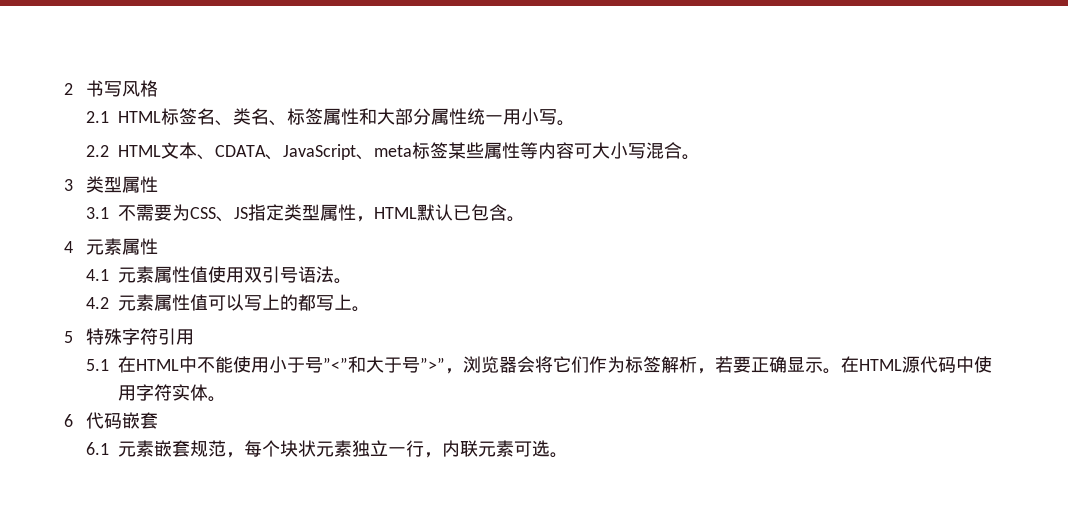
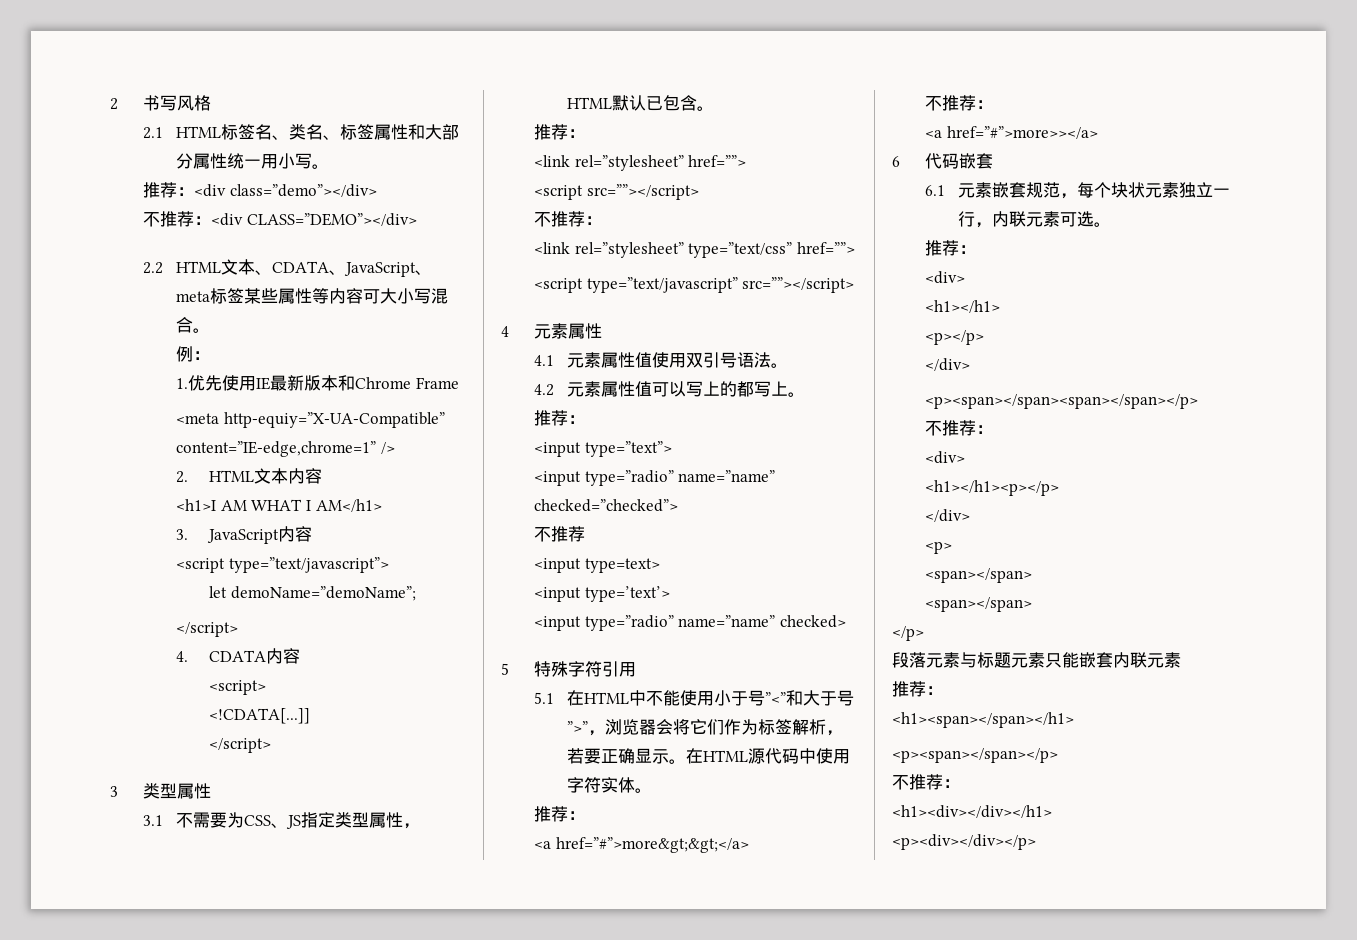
+ 推荐：<div class=”demo”></div>
+ 不推荐：<div CLASS=”DEMO”></div>
+ 例：
+ 1.优先使用IE最新版本和Chrome Frame
+ <meta http-equiy=”X-UA-Compatible” content=”IE-edge,chrome=1” />
+ 2. HTML文本内容
+ <h1>I AM WHAT I AM</h1>
+ 3. JavaScript内容
+ <script type=”text/javascript”>
+ let demoName=”demoName”;
+ </script>
+ 4. CDATA内容
+ <script>
+ <!CDATA[...]]
+ </script>
  3.1不需要为CSS、JS指定类型属性，HTML默认已包含。
+ 推荐：
+ <link rel=”stylesheet” href=””>
+ <script src=””></script>
+ 不推荐：
+ <link rel=”stylesheet” type=”text/css” href=””>
+ <script type=”text/javascript” src=””></script>
  4.2元素属性值可以写上的都写上。
+ 推荐：
+ <input type=”text”>
+ <input type=”radio” name=”name” checked=”checked”>
+ 不推荐
+ <input type=text>
+ <input type=’text’>
+ <input type=”radio” name=”name” checked>
  在HTML源代码中使用字符实体。
+ 推荐：
+ <a href=”#”>more&gt;&gt;</a>
+ 不推荐：
+ <a href=”#”>more>></a>
  6.1元素嵌套规范，每个块状元素独立一行，内联元素可选。
+ 推荐：
+ <div>
+ <h1></h1>
+ <p></p>
+ </div>
+ <p><span></span><span></span></p>
+ 不推荐：
+ <div>
+ <h1></h1><p></p>
+ </div>
+ <p>
+ <span></span>
+ <span></span>
+ </p>
+ 段落元素与标题元素只能嵌套内联元素
+ 推荐：
+ <h1><span></span></h1>
+ <p><span></span></p>
+ 不推荐：
+ <h1><div></div></h1>
+ <p><div></div></p>

